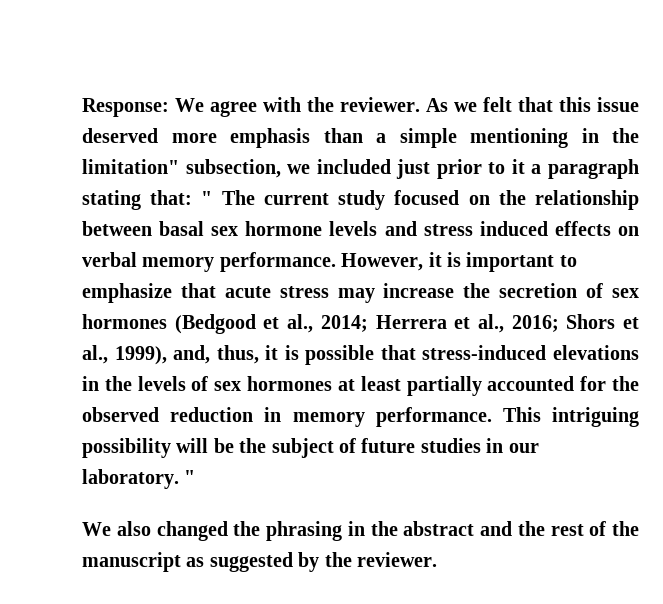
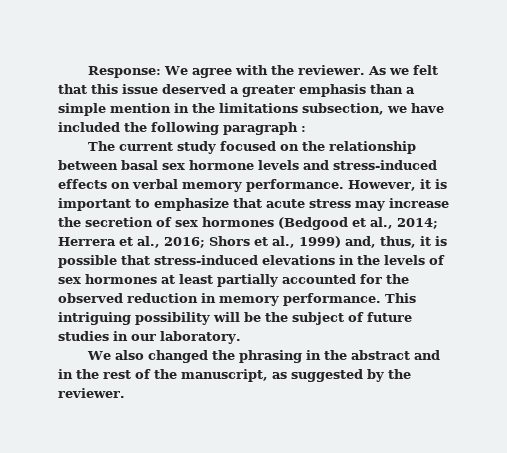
- As we felt that this issue deserved more emphasis than a simple mentioning in the limitation" subsection, we included just prior to it a paragraph stating that: " The current study focused on the relationship between basal sex hormone levels and stress induced effects on verbal memory performance.
+ As we felt that this issue deserved a greater emphasis than a simple mention in the limitations subsection, we have included the following paragraph :
+ The current study focused on the relationship between basal sex hormone levels and stress-induced effects on verbal memory performance.
- However, it is important to emphasize that acute stress may increase the secretion of sex hormones (Bedgood et al., 2014; Herrera et al., 2016; Shors et al., 1999), and, thus, it is possible that stress-induced elevations in the levels of sex hormones at least partially accounted for the observed reduction in memory performance.
+ However, it is important to emphasize that acute stress may increase the secretion of sex hormones (Bedgood et al., 2014; Herrera et al., 2016; Shors et al., 1999) and, thus, it is possible that stress-induced elevations in the levels of sex hormones at least partially accounted for the observed reduction in memory performance.
- This intriguing possibility will be the subject of future studies in our laboratory. "
+ This intriguing possibility will be the subject of future studies in our laboratory.
- We also changed the phrasing in the abstract and the rest of the manuscript as suggested by the reviewer.
+ We also changed the phrasing in the abstract and in the rest of the manuscript, as suggested by the reviewer.

